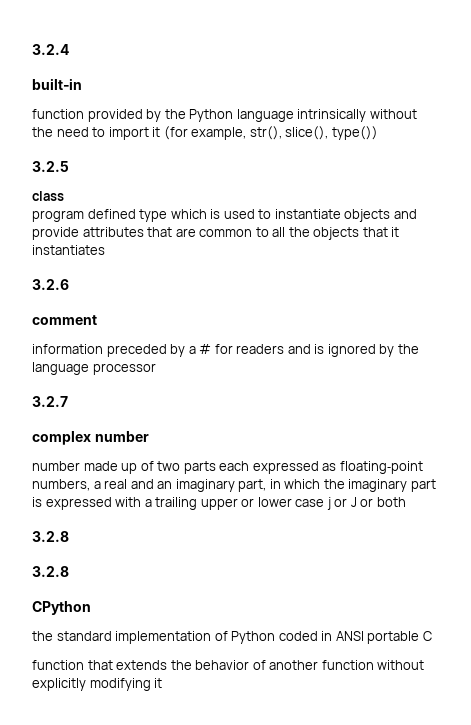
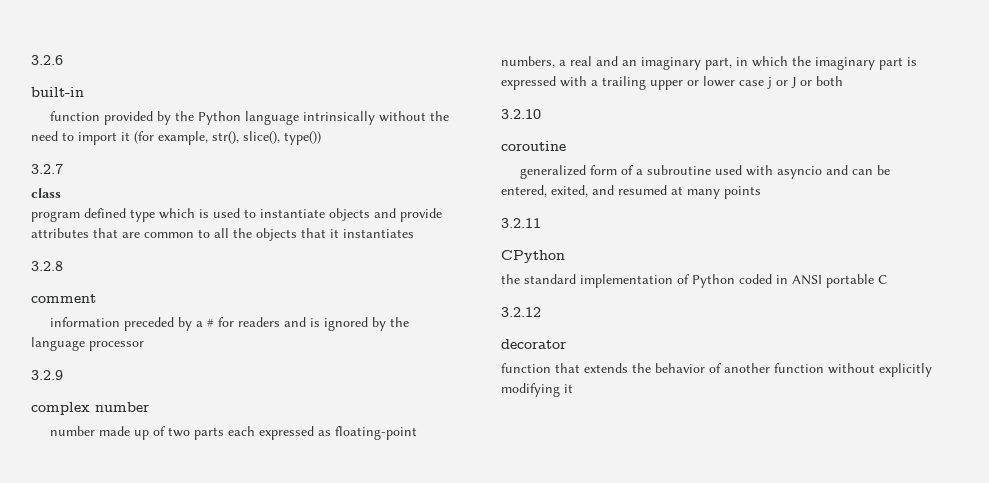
- 3.2.4
+ 3.2.6
- 3.2.5
+ 3.2.7
- 3.2.6
+ 3.2.8
- 3.2.7
+ 3.2.9
  number made up of two parts each expressed as floating‐point numbers, a real and an imaginary part, in which the imaginary part is expressed with a trailing upper or lower case j or J or both
- 3.2.8
- 3.2.8
+ 3.2.10
+ coroutine
+ generalized form of a subroutine used with asyncio and can be entered, exited, and resumed at many points
+ 3.2.11
+ 3.2.12
+ decorator

